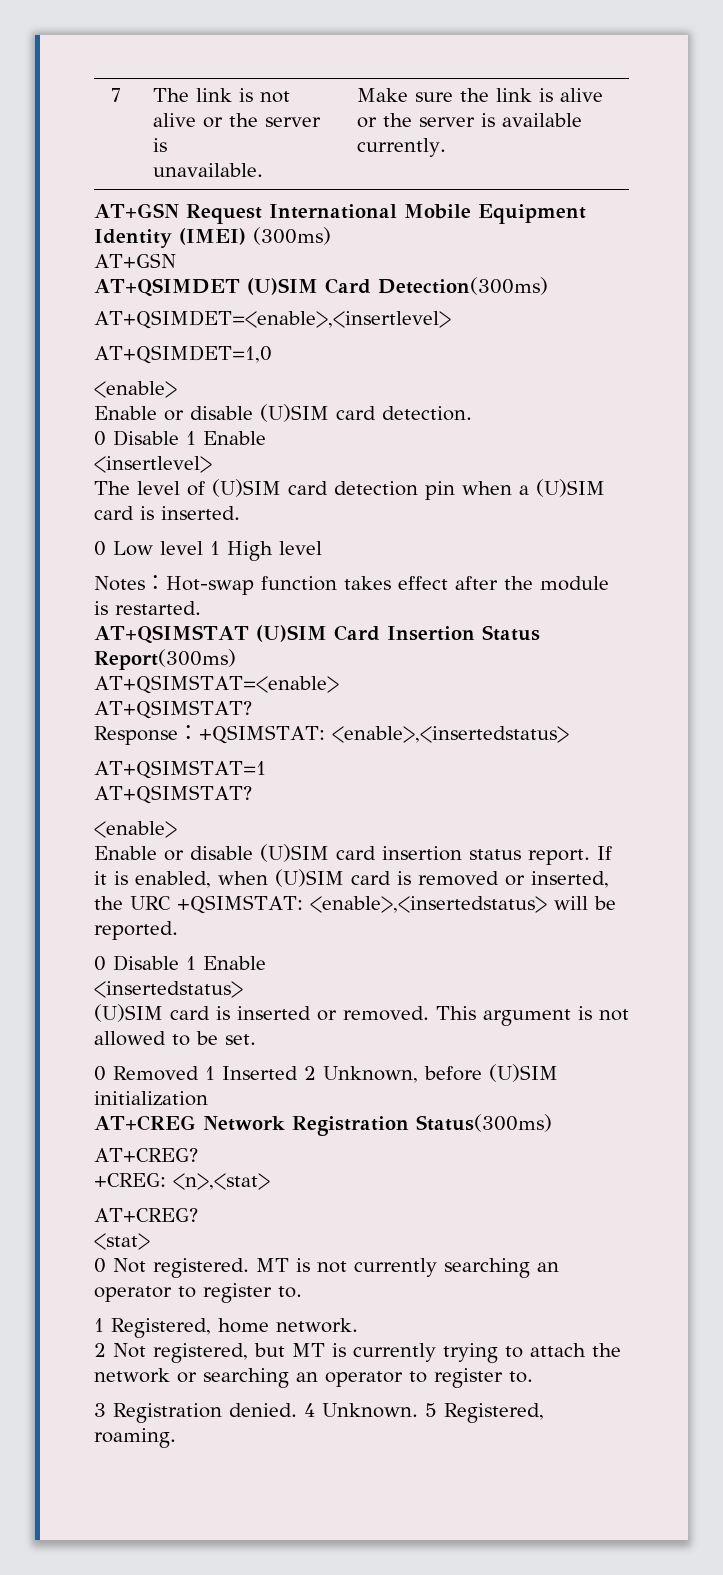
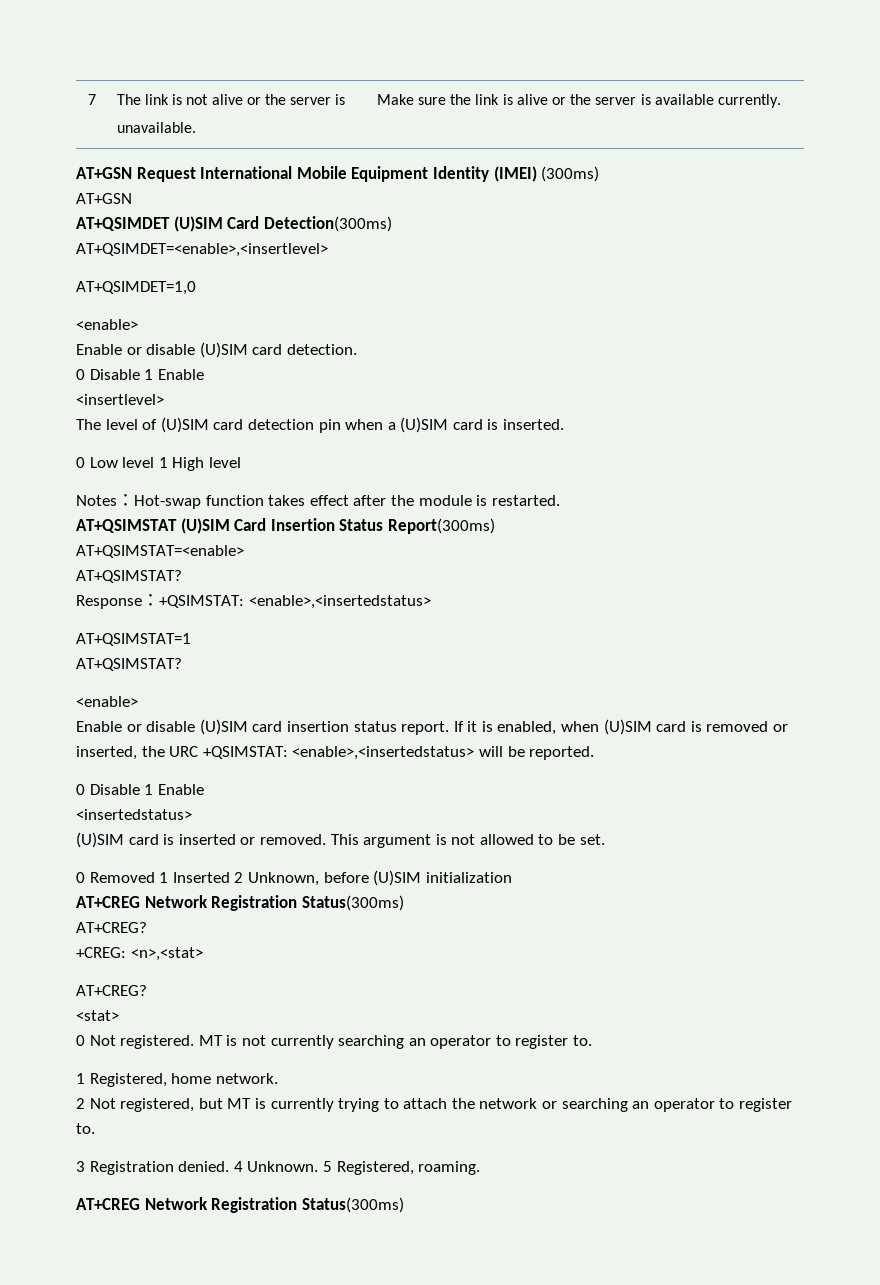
  5 Registered, roaming.
+ AT+CREG Network Registration Status(300ms)

